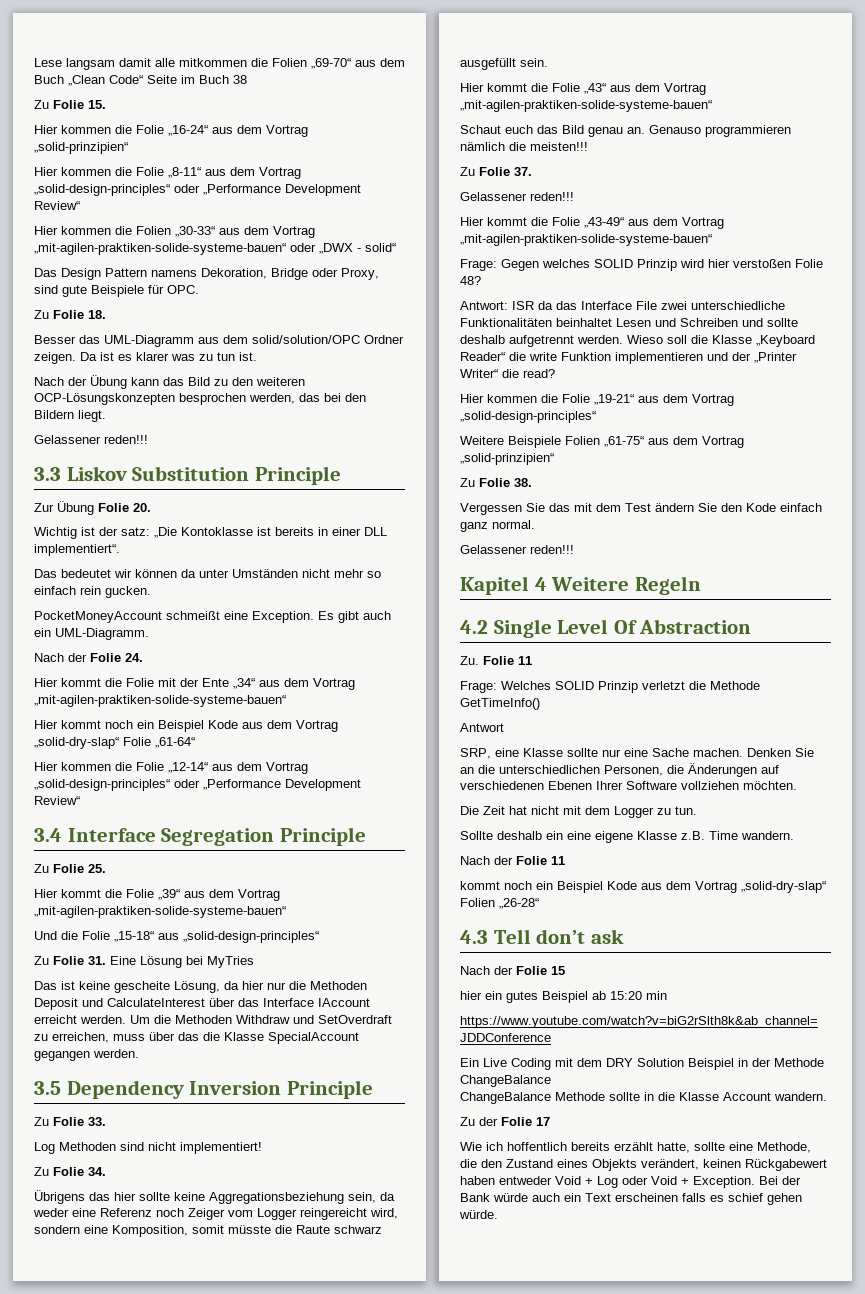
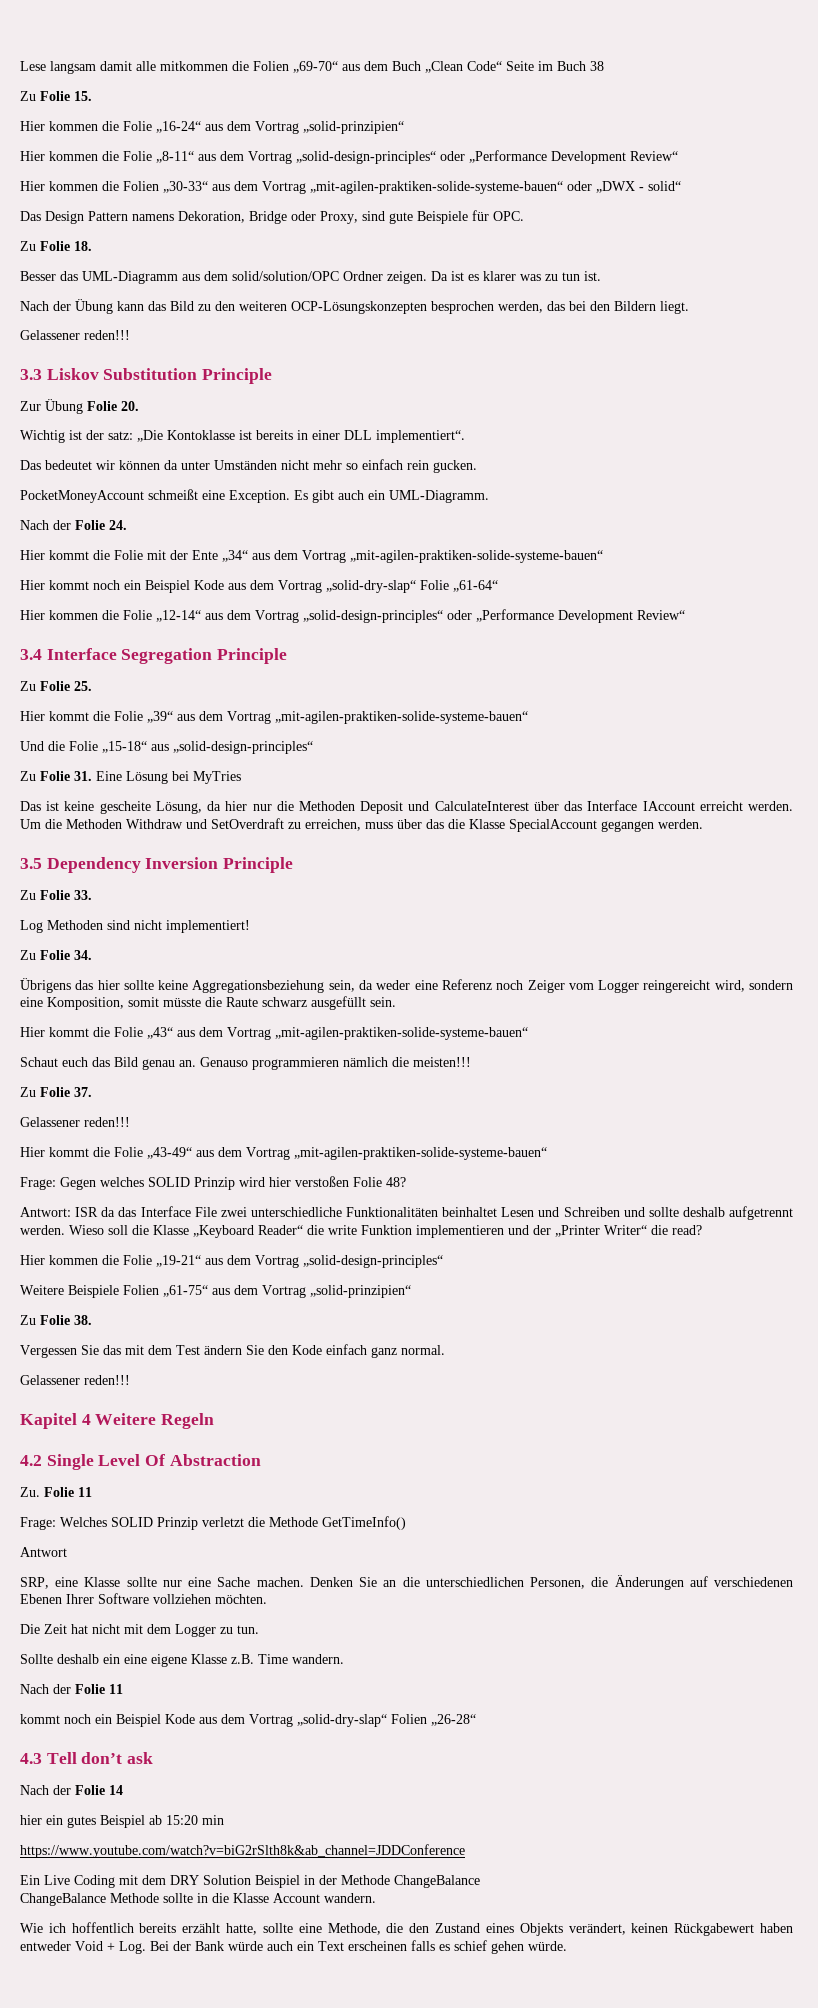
- Nach der Folie 15
+ Nach der Folie 14
- Zu der Folie 17
- Wie ich hoffentlich bereits erzählt hatte, sollte eine Methode, die den Zustand eines Objekts verändert, keinen Rückgabewert haben entweder Void + Log oder Void + Exception. Bei der Bank würde auch ein Text erscheinen falls es schief gehen würde.
+ Wie ich hoffentlich bereits erzählt hatte, sollte eine Methode, die den Zustand eines Objekts verändert, keinen Rückgabewert haben entweder Void + Log. Bei der Bank würde auch ein Text erscheinen falls es schief gehen würde.

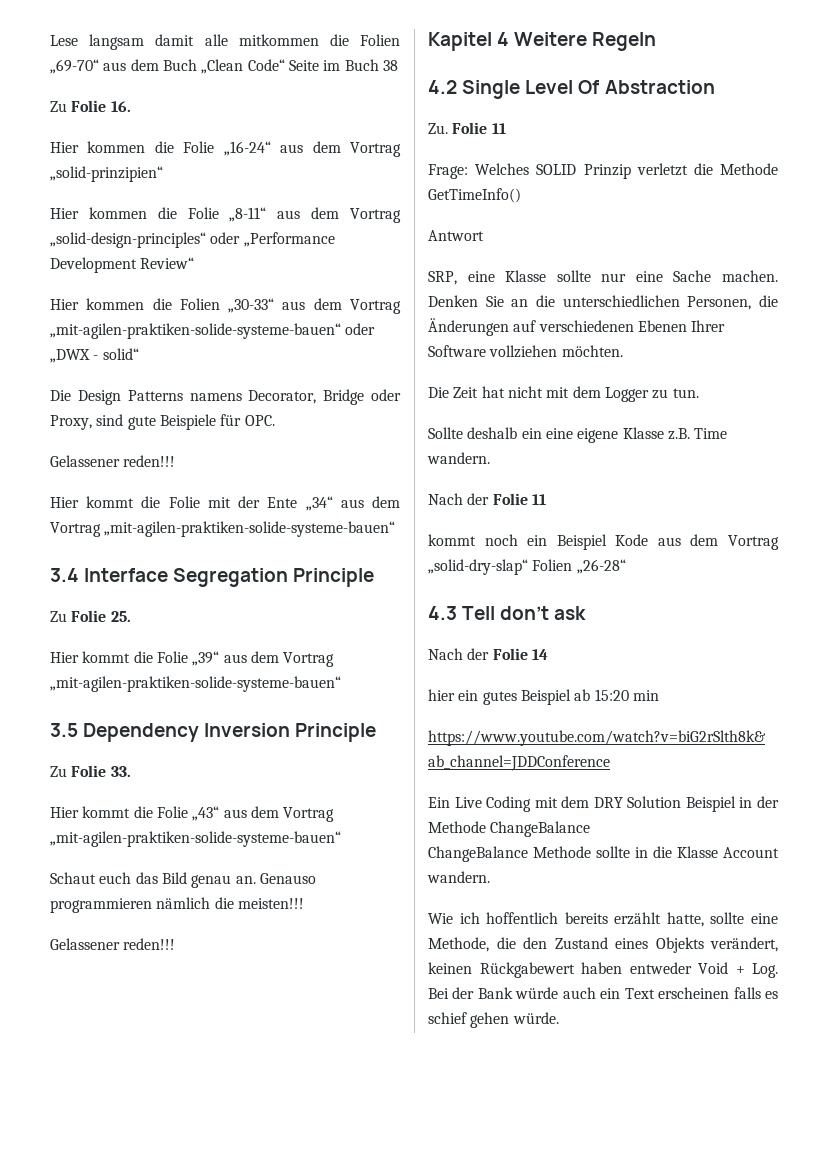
- Zu Folie 15.
+ Zu Folie 16.
- Das Design Pattern namens Dekoration, Bridge oder Proxy, sind gute Beispiele für OPC.
- Zu Folie 18.
- Besser das UML-Diagramm aus dem solid/solution/OPC Ordner zeigen. Da ist es klarer was zu tun ist.
- Nach der Übung kann das Bild zu den weiteren OCP-Lösungskonzepten besprochen werden, das bei den Bildern liegt.
+ Die Design Patterns namens Decorator, Bridge oder Proxy, sind gute Beispiele für OPC.
  Gelassener reden!!!
- 3.3 Liskov Substitution Principle
- Zur Übung Folie 20.
- Wichtig ist der satz: „Die Kontoklasse ist bereits in einer DLL implementiert“.
- Das bedeutet wir können da unter Umständen nicht mehr so einfach rein gucken.
- PocketMoneyAccount schmeißt eine Exception. Es gibt auch ein UML-Diagramm.
- Nach der Folie 24.
- Hier kommt noch ein Beispiel Kode aus dem Vortrag „solid-dry-slap“ Folie „61-64“
- Hier kommen die Folie „12-14“ aus dem Vortrag „solid-design-principles“ oder „Performance Development Review“
- Und die Folie „15-18“ aus „solid-design-principles“
- Zu Folie 31. Eine Lösung bei MyTries
- Das ist keine gescheite Lösung, da hier nur die Methoden Deposit und CalculateInterest über das Interface IAccount erreicht werden. Um die Methoden Withdraw und SetOverdraft zu erreichen, muss über das die Klasse SpecialAccount gegangen werden.
- Log Methoden sind nicht implementiert!
- Zu Folie 34.
- Übrigens das hier sollte keine Aggregationsbeziehung sein, da weder eine Referenz noch Zeiger vom Logger reingereicht wird, sondern eine Komposition, somit müsste die Raute schwarz ausgefüllt sein.
- Zu Folie 37.
- Gelassener reden!!!
- Hier kommt die Folie „43-49“ aus dem Vortrag „mit-agilen-praktiken-solide-systeme-bauen“
- Frage: Gegen welches SOLID Prinzip wird hier verstoßen Folie 48?
- Antwort: ISR da das Interface File zwei unterschiedliche Funktionalitäten beinhaltet Lesen und Schreiben und sollte deshalb aufgetrennt werden. Wieso soll die Klasse „Keyboard Reader“ die write Funktion implementieren und der „Printer Writer“ die read?
- Hier kommen die Folie „19-21“ aus dem Vortrag „solid-design-principles“
- Weitere Beispiele Folien „61-75“ aus dem Vortrag „solid-prinzipien“
- Zu Folie 38.
- Vergessen Sie das mit dem Test ändern Sie den Kode einfach ganz normal.

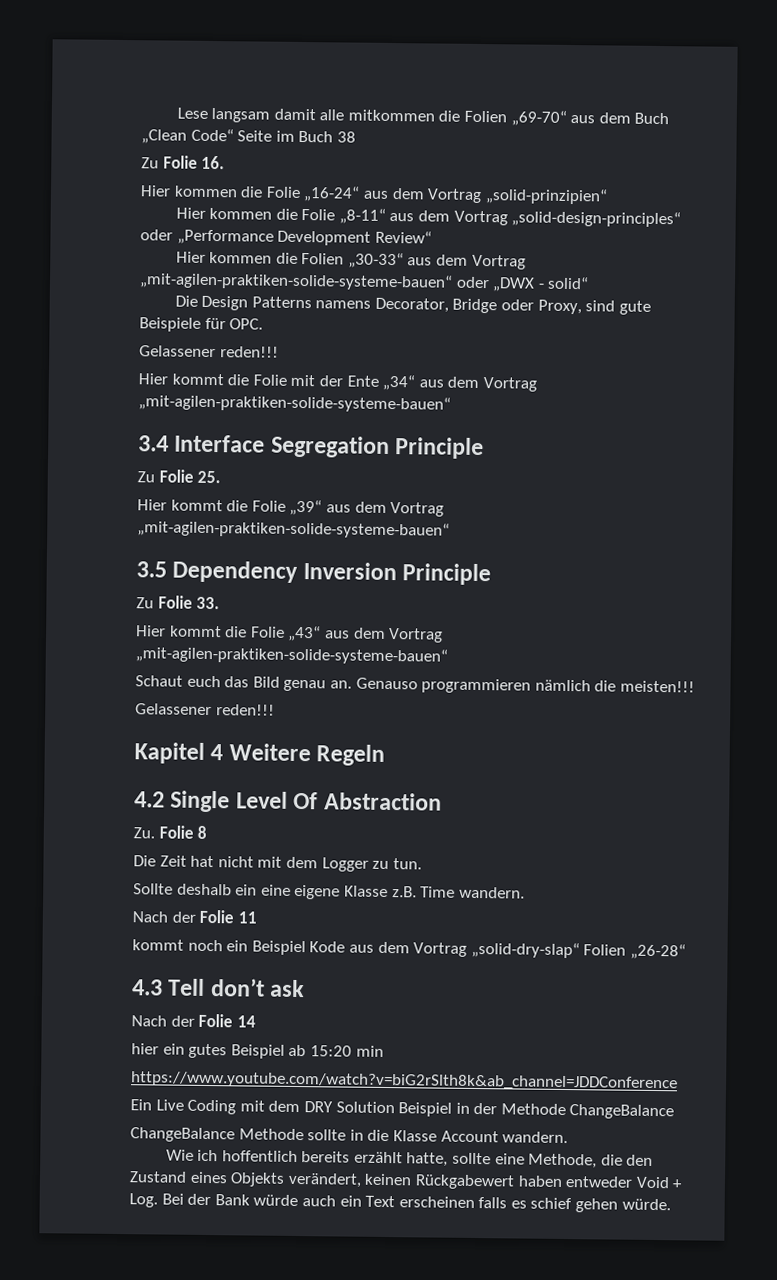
- Zu. Folie 11
- Frage: Welches SOLID Prinzip verletzt die Methode GetTimeInfo()
- Antwort
- SRP, eine Klasse sollte nur eine Sache machen. Denken Sie an die unterschiedlichen Personen, die Änderungen auf verschiedenen Ebenen Ihrer Software vollziehen möchten.
+ Zu. Folie 8

